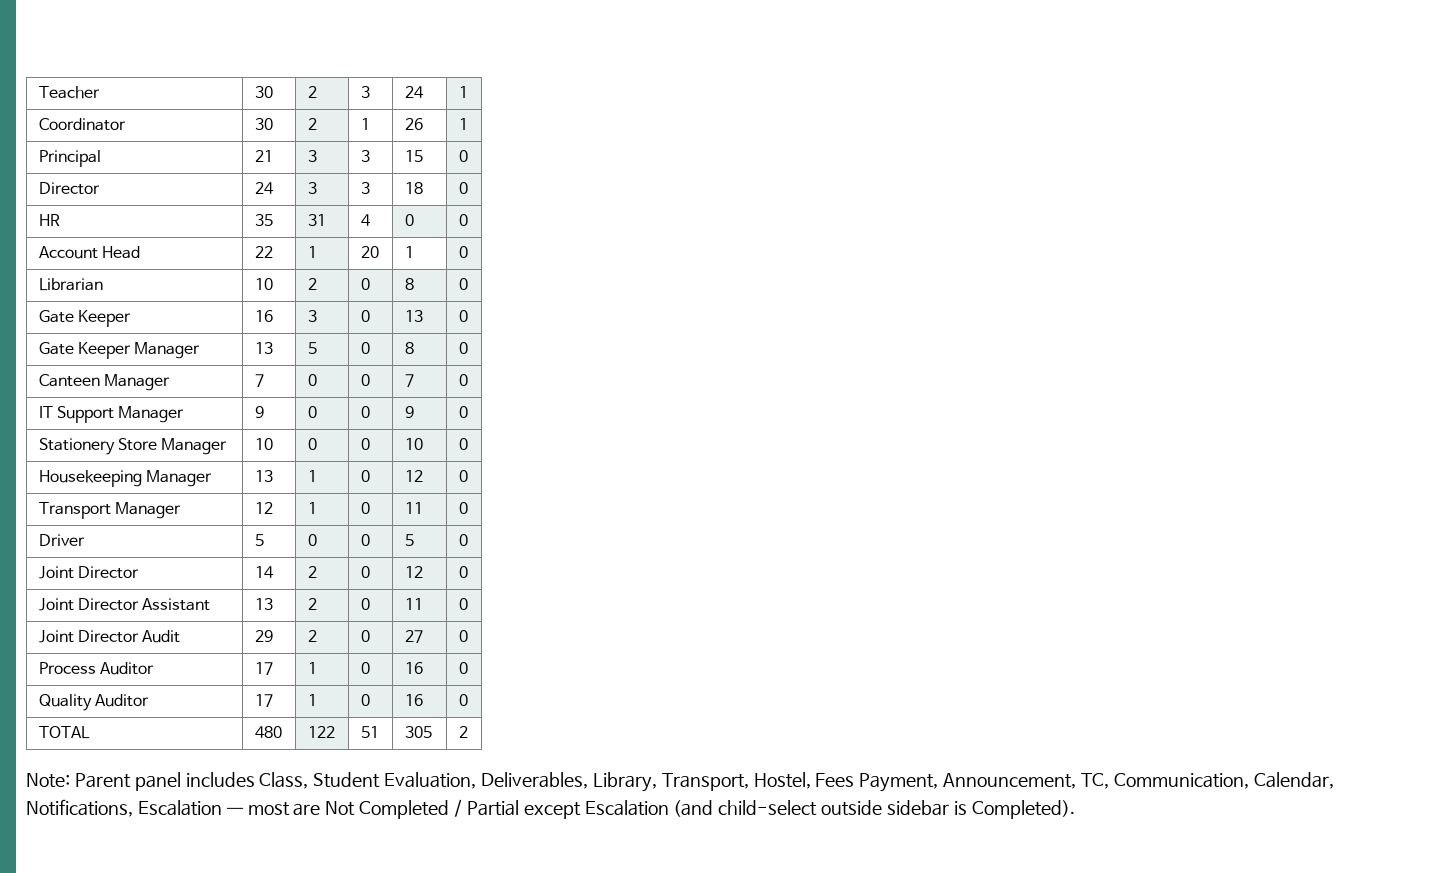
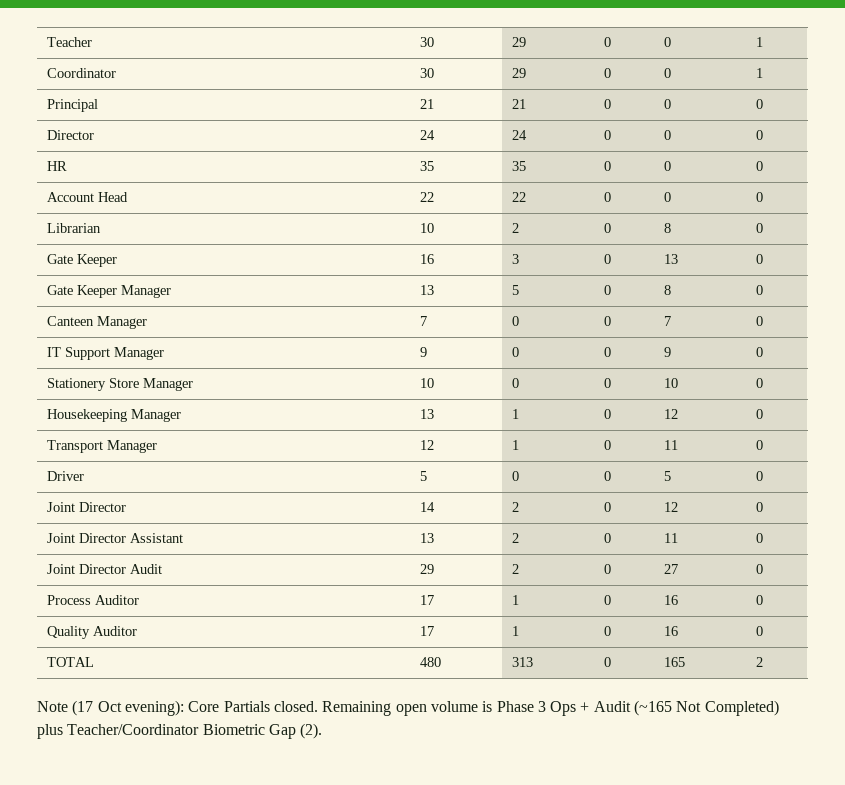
- Teacher | 30 | 2 | 3 | 24 | 1
+ Teacher | 30 | 29 | 0 | 0 | 1
- Coordinator | 30 | 2 | 1 | 26 | 1
+ Coordinator | 30 | 29 | 0 | 0 | 1
- Principal | 21 | 3 | 3 | 15 | 0
+ Principal | 21 | 21 | 0 | 0 | 0
- Director | 24 | 3 | 3 | 18 | 0
+ Director | 24 | 24 | 0 | 0 | 0
- HR | 35 | 31 | 4 | 0 | 0
+ HR | 35 | 35 | 0 | 0 | 0
- Account Head | 22 | 1 | 20 | 1 | 0
+ Account Head | 22 | 22 | 0 | 0 | 0
- TOTAL | 480 | 122 | 51 | 305 | 2
- Note: Parent panel includes Class, Student Evaluation, Deliverables, Library, Transport, Hostel, Fees Payment, Announcement, TC, Communication, Calendar, Notifications, Escalation — most are Not Completed / Partial except Escalation (and child-select outside sidebar is Completed).
+ TOTAL | 480 | 313 | 0 | 165 | 2
+ Note (17 Oct evening): Core Partials closed. Remaining open volume is Phase 3 Ops + Audit (~165 Not Completed) plus Teacher/Coordinator Biometric Gap (2).

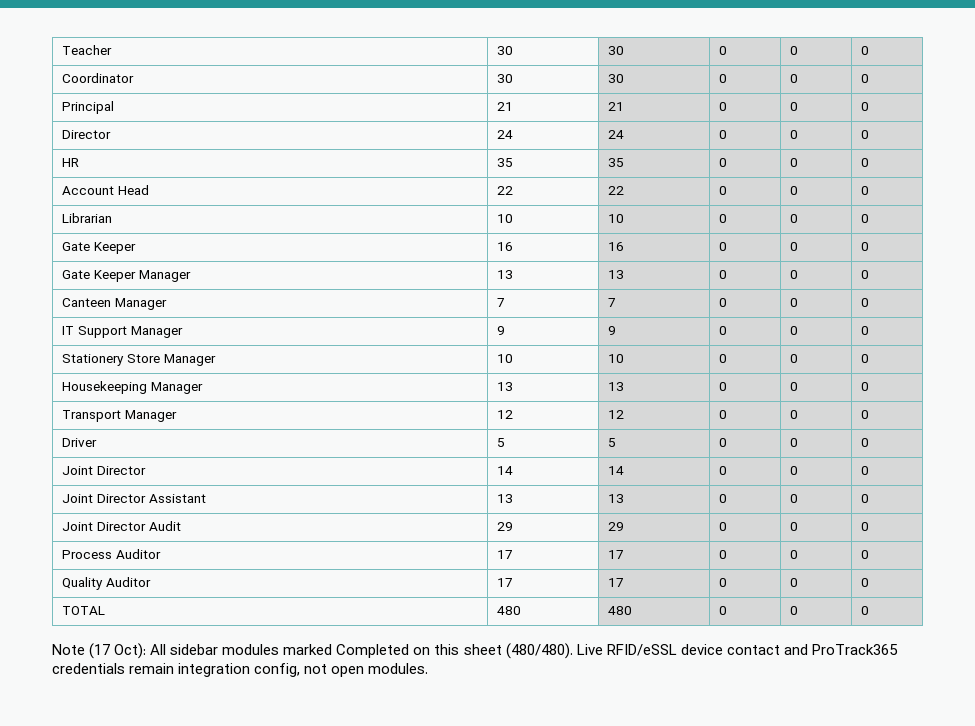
- Teacher | 30 | 29 | 0 | 0 | 1
+ Teacher | 30 | 30 | 0 | 0 | 0
- Coordinator | 30 | 29 | 0 | 0 | 1
+ Coordinator | 30 | 30 | 0 | 0 | 0
- Librarian | 10 | 2 | 0 | 8 | 0
+ Librarian | 10 | 10 | 0 | 0 | 0
- Gate Keeper | 16 | 3 | 0 | 13 | 0
+ Gate Keeper | 16 | 16 | 0 | 0 | 0
- Gate Keeper Manager | 13 | 5 | 0 | 8 | 0
+ Gate Keeper Manager | 13 | 13 | 0 | 0 | 0
- Canteen Manager | 7 | 0 | 0 | 7 | 0
+ Canteen Manager | 7 | 7 | 0 | 0 | 0
- IT Support Manager | 9 | 0 | 0 | 9 | 0
+ IT Support Manager | 9 | 9 | 0 | 0 | 0
- Stationery Store Manager | 10 | 0 | 0 | 10 | 0
+ Stationery Store Manager | 10 | 10 | 0 | 0 | 0
- Housekeeping Manager | 13 | 1 | 0 | 12 | 0
+ Housekeeping Manager | 13 | 13 | 0 | 0 | 0
- Transport Manager | 12 | 1 | 0 | 11 | 0
+ Transport Manager | 12 | 12 | 0 | 0 | 0
- Driver | 5 | 0 | 0 | 5 | 0
+ Driver | 5 | 5 | 0 | 0 | 0
- Joint Director | 14 | 2 | 0 | 12 | 0
+ Joint Director | 14 | 14 | 0 | 0 | 0
- Joint Director Assistant | 13 | 2 | 0 | 11 | 0
+ Joint Director Assistant | 13 | 13 | 0 | 0 | 0
- Joint Director Audit | 29 | 2 | 0 | 27 | 0
+ Joint Director Audit | 29 | 29 | 0 | 0 | 0
- Process Auditor | 17 | 1 | 0 | 16 | 0
+ Process Auditor | 17 | 17 | 0 | 0 | 0
- Quality Auditor | 17 | 1 | 0 | 16 | 0
+ Quality Auditor | 17 | 17 | 0 | 0 | 0
- TOTAL | 480 | 313 | 0 | 165 | 2
+ TOTAL | 480 | 480 | 0 | 0 | 0
- Note (17 Oct evening): Core Partials closed. Remaining open volume is Phase 3 Ops + Audit (~165 Not Completed) plus Teacher/Coordinator Biometric Gap (2).
+ Note (17 Oct): All sidebar modules marked Completed on this sheet (480/480). Live RFID/eSSL device contact and ProTrack365 credentials remain integration config, not open modules.

